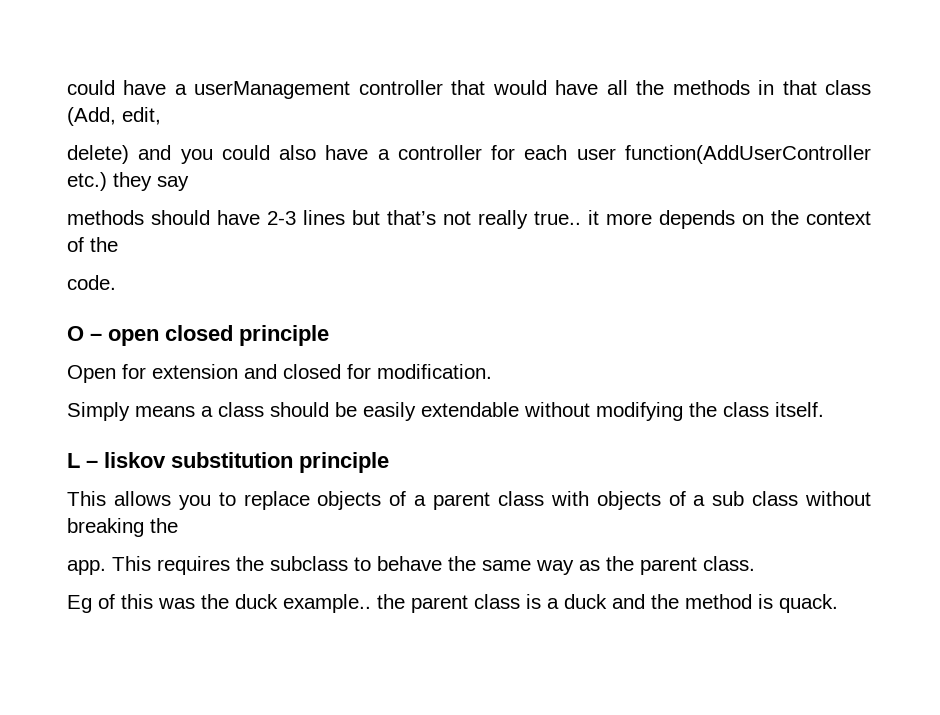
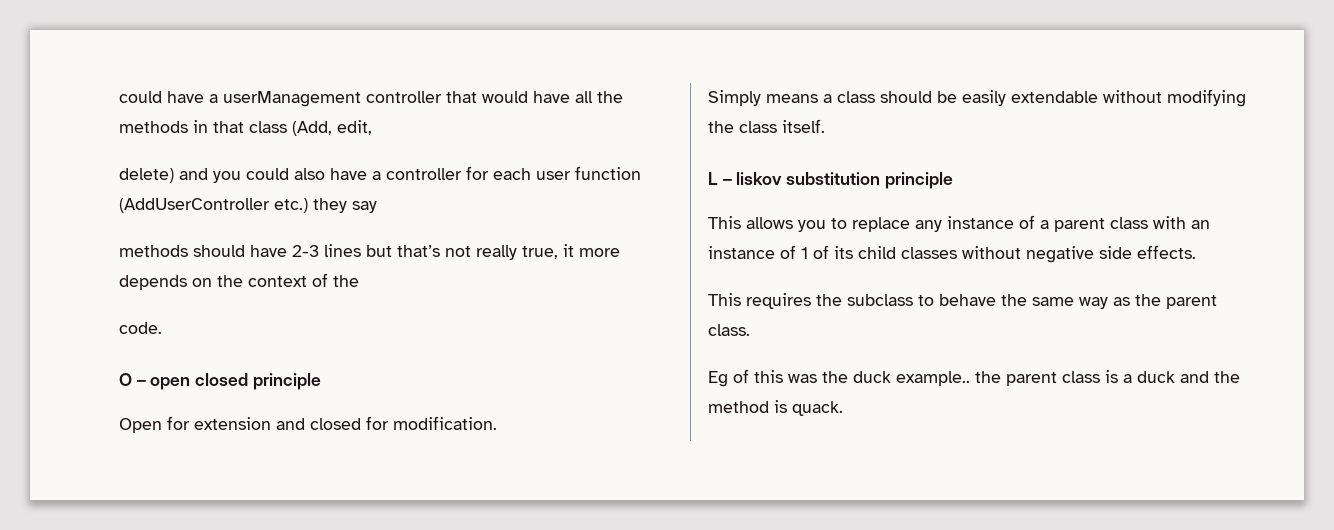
- delete) and you could also have a controller for each user function(AddUserController etc.) they say
+ delete) and you could also have a controller for each user function (AddUserController etc.) they say
- methods should have 2-3 lines but that’s not really true.. it more depends on the context of the
+ methods should have 2-3 lines but that’s not really true, it more depends on the context of the
- This allows you to replace objects of a parent class with objects of a sub class without breaking the
- app. This requires the subclass to behave the same way as the parent class.
+ This allows you to replace any instance of a parent class with an instance of 1 of its child classes without negative side effects.
+ This requires the subclass to behave the same way as the parent class.

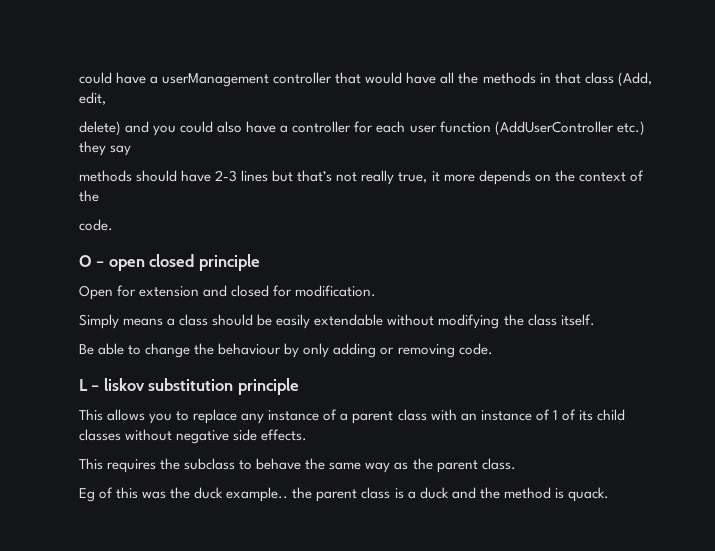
+ Be able to change the behaviour by only adding or removing code.

